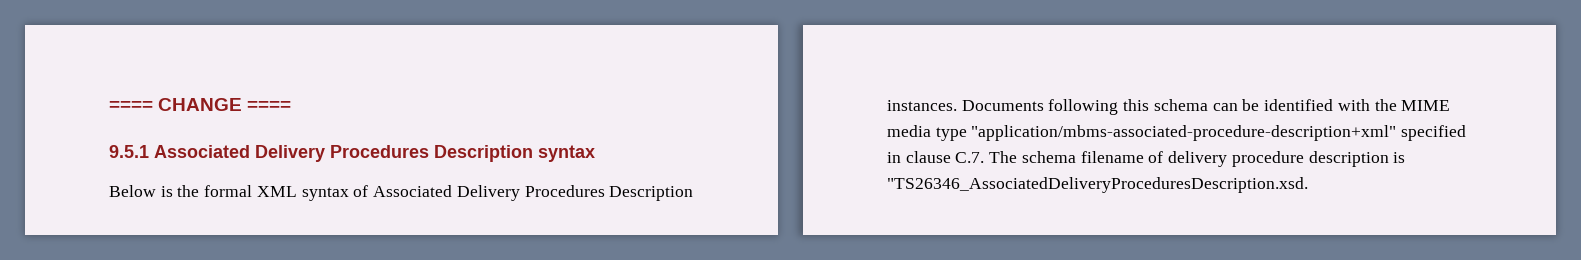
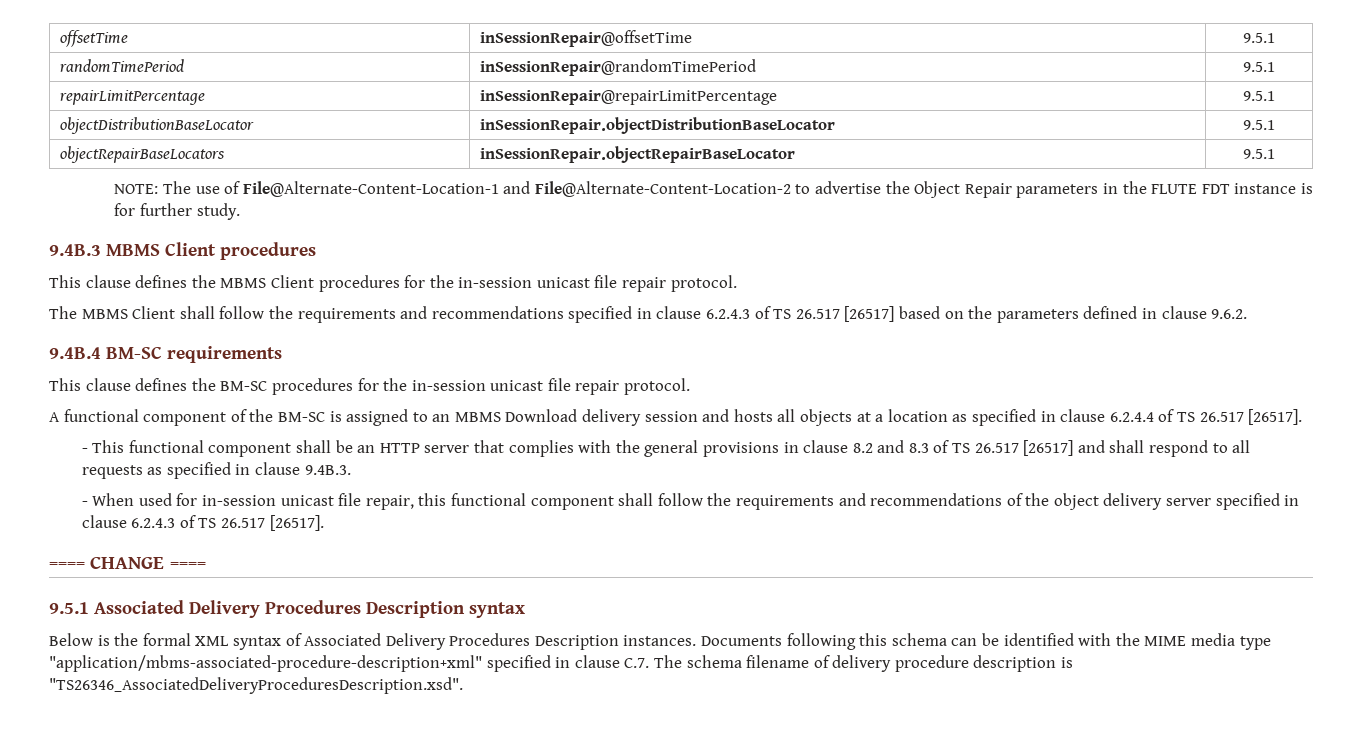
+ offsetTime | inSessionRepair@offsetTime | 9.5.1
+ randomTimePeriod | inSessionRepair@randomTimePeriod | 9.5.1
+ repairLimitPercentage | inSessionRepair@repairLimitPercentage | 9.5.1
+ objectDistributionBaseLocator | inSessionRepair.objectDistributionBaseLocator | 9.5.1
+ objectRepairBaseLocators | inSessionRepair.objectRepairBaseLocator | 9.5.1
+ NOTE: The use of File@Alternate-Content-Location-1 and File@Alternate-Content-Location-2 to advertise the Object Repair parameters in the FLUTE FDT instance is for further study.
+ 9.4B.3 MBMS Client procedures
+ This clause defines the MBMS Client procedures for the in-session unicast file repair protocol.
+ The MBMS Client shall follow the requirements and recommendations specified in clause 6.2.4.3 of TS 26.517 [26517] based on the parameters defined in clause 9.6.2.
+ 9.4B.4 BM-SC requirements
+ This clause defines the BM-SC procedures for the in-session unicast file repair protocol.
+ A functional component of the BM-SC is assigned to an MBMS Download delivery session and hosts all objects at a location as specified in clause 6.2.4.4 of TS 26.517 [26517].
+ - This functional component shall be an HTTP server that complies with the general provisions in clause 8.2 and 8.3 of TS 26.517 [26517] and shall respond to all requests as specified in clause 9.4B.3.
+ - When used for in-session unicast file repair, this functional component shall follow the requirements and recommendations of the object delivery server specified in clause 6.2.4.3 of TS 26.517 [26517].
- Documents following this schema can be identified with the MIME media type "application/mbms-associated-procedure-description+xml" specified in clause C.7. The schema filename of delivery procedure description is "TS26346_AssociatedDeliveryProceduresDescription.xsd.
+ Documents following this schema can be identified with the MIME media type "application/mbms-associated-procedure-description+xml" specified in clause C.7. The schema filename of delivery procedure description is "TS26346_AssociatedDeliveryProceduresDescription.xsd".

